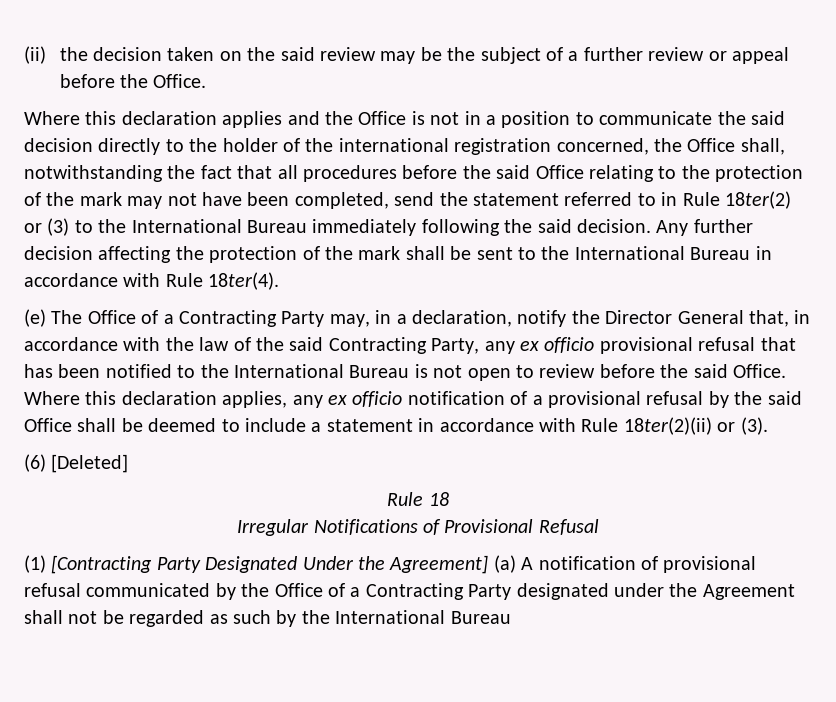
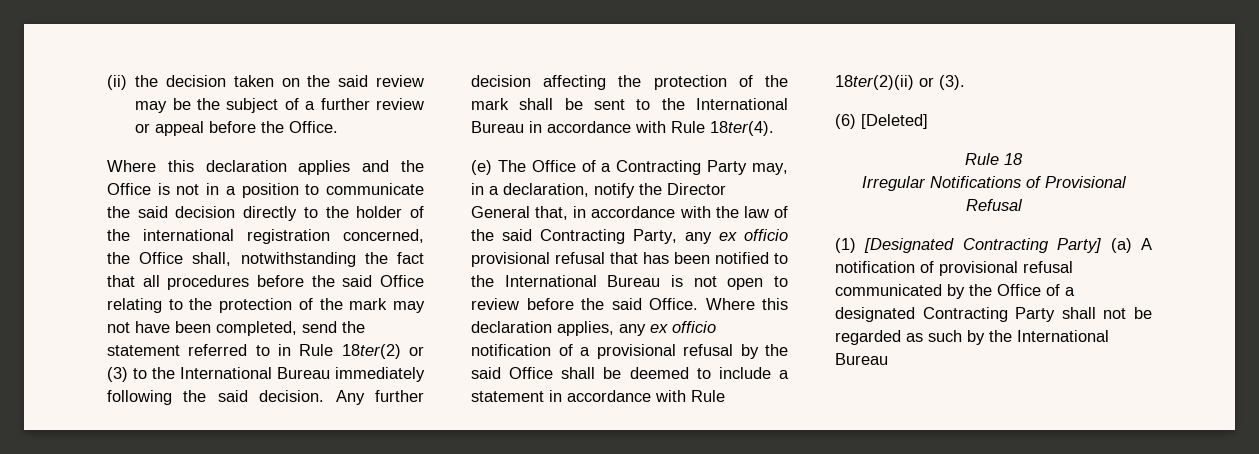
- (1) [Contracting Party Designated Under the Agreement] (a) A notification of provisional refusal communicated by the Office of a Contracting Party designated under the Agreement shall not be regarded as such by the International Bureau
+ (1) [Designated Contracting Party] (a) A notification of provisional refusal communicated by the Office of a designated Contracting Party shall not be regarded as such by the International Bureau

